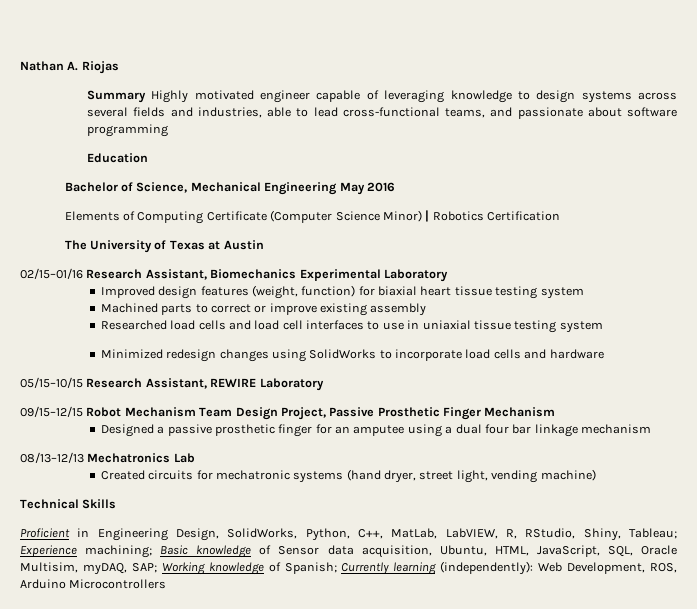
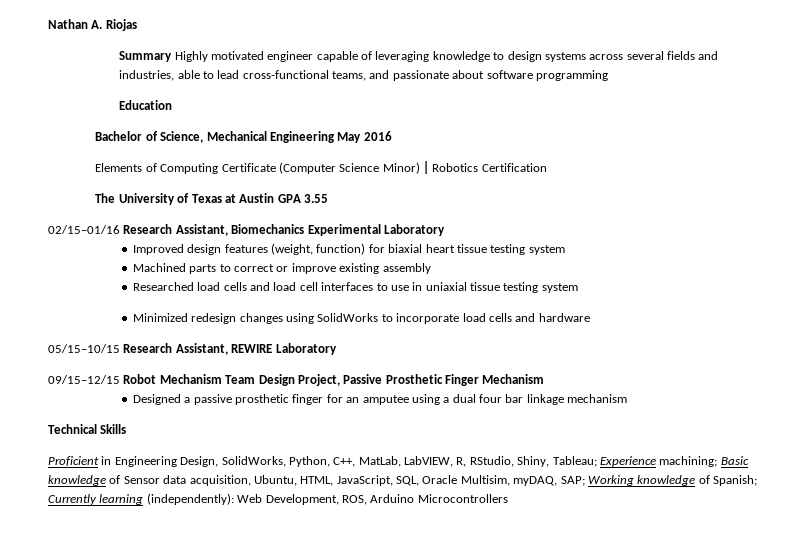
- The University of Texas at Austin
+ The University of Texas at Austin GPA 3.55
- 08/13–12/13 Mechatronics Lab
- Created circuits for mechatronic systems (hand dryer, street light, vending machine)

